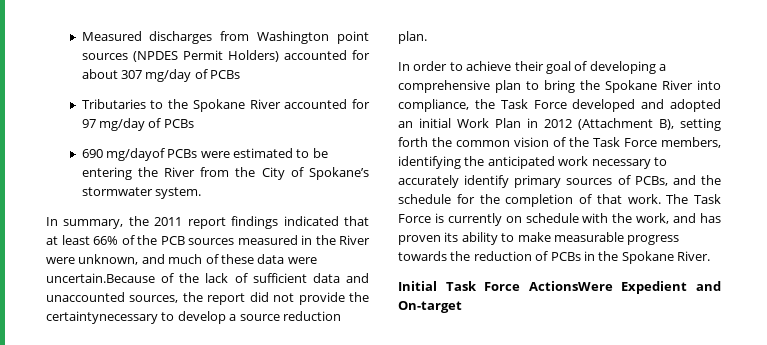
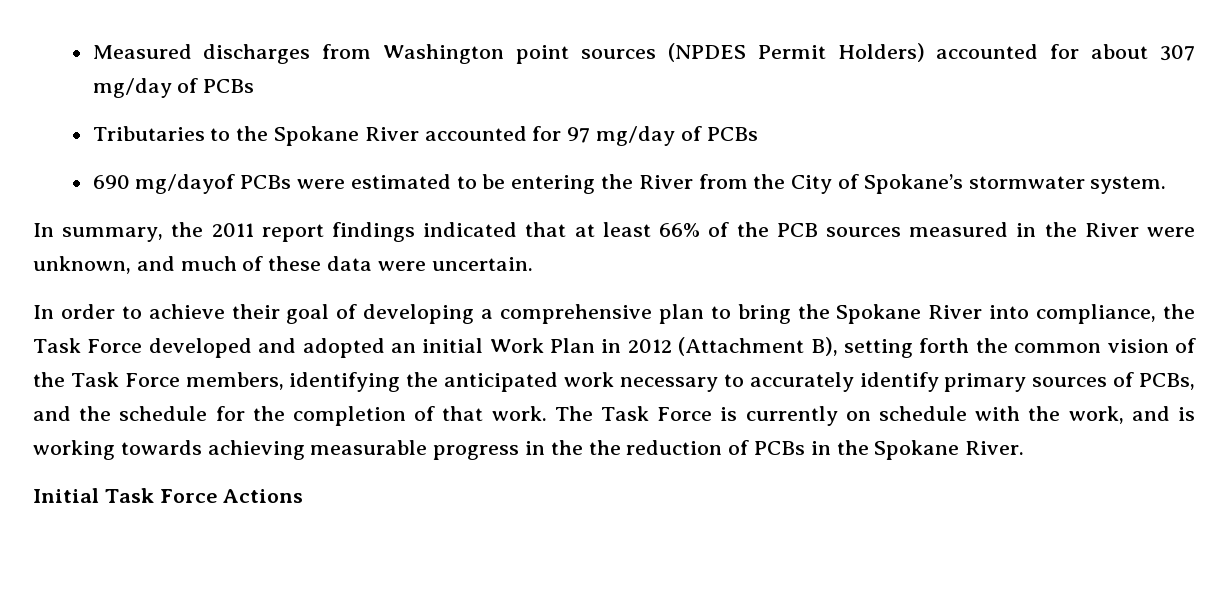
- In summary, the 2011 report findings indicated that at least 66% of the PCB sources measured in the River were unknown, and much of these data were uncertain.Because of the lack of sufficient data and unaccounted sources, the report did not provide the certaintynecessary to develop a source reduction plan.
+ In summary, the 2011 report findings indicated that at least 66% of the PCB sources measured in the River were unknown, and much of these data were uncertain.
- The Task Force is currently on schedule with the work, and has proven its ability to make measurable progress towards the reduction of PCBs in the Spokane River.
+ The Task Force is currently on schedule with the work, and is working towards achieving measurable progress in the the reduction of PCBs in the Spokane River.
- Initial Task Force ActionsWere Expedient and On-target
+ Initial Task Force Actions

